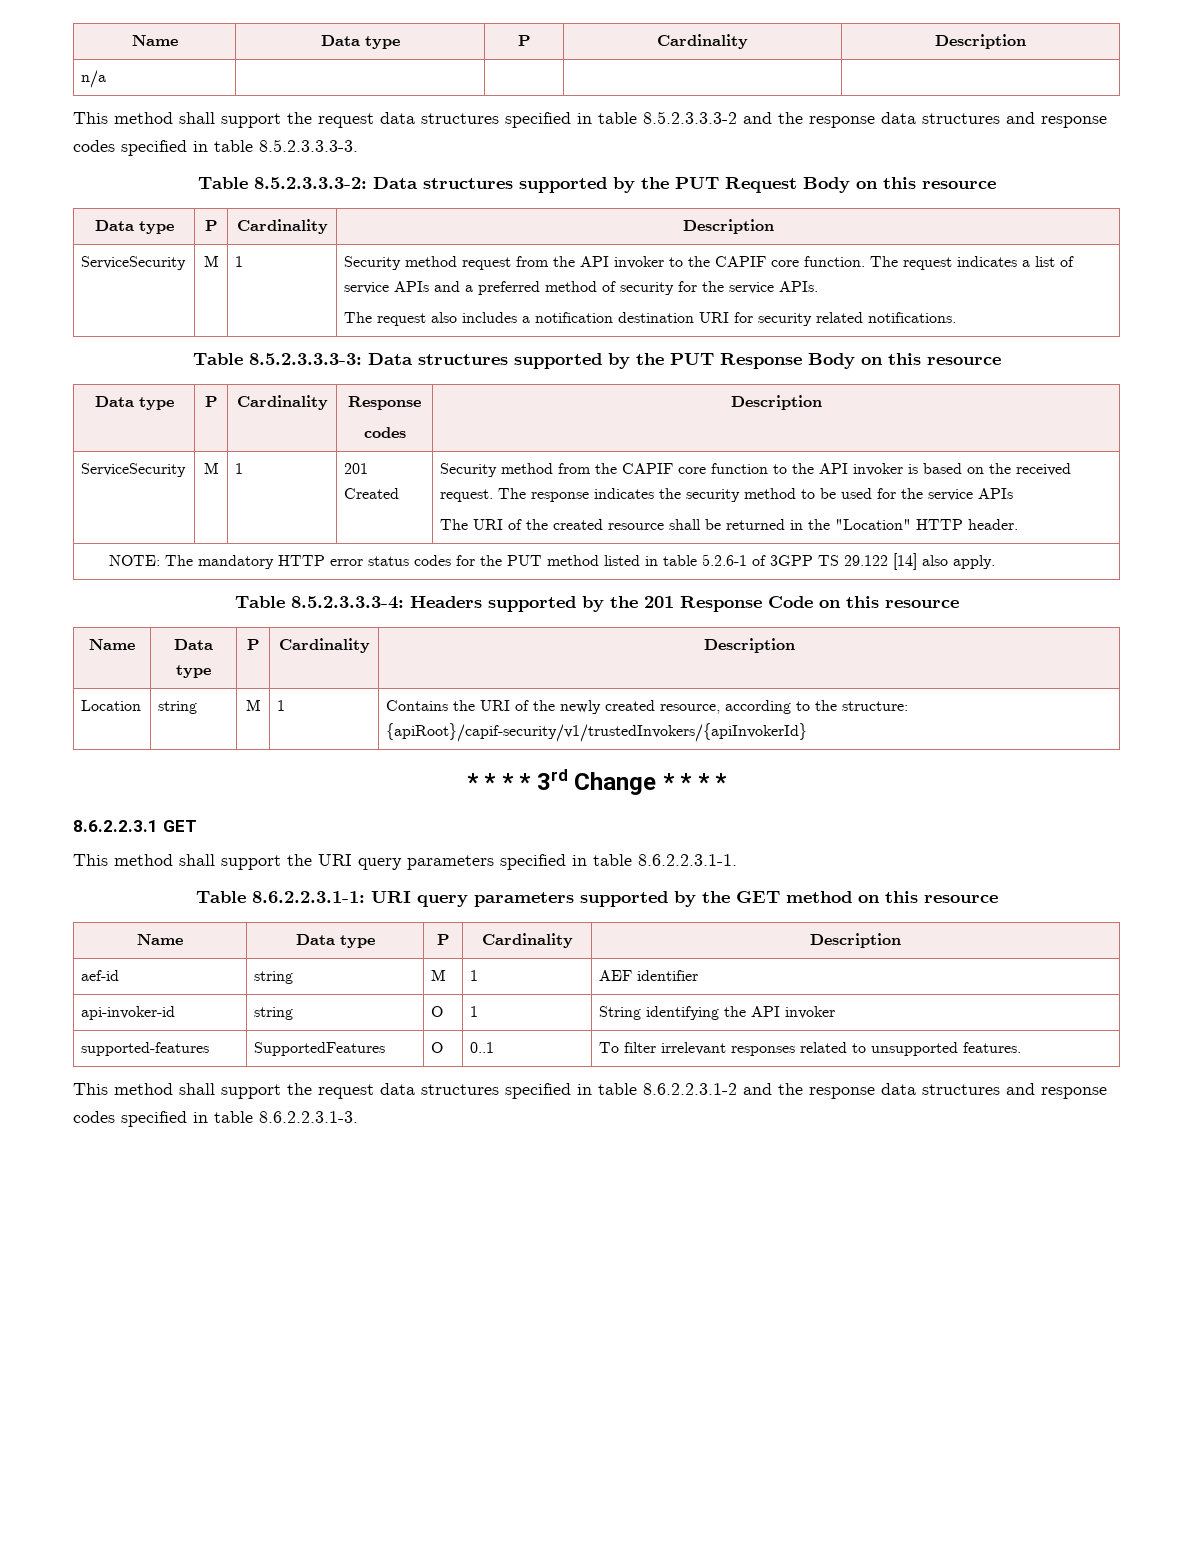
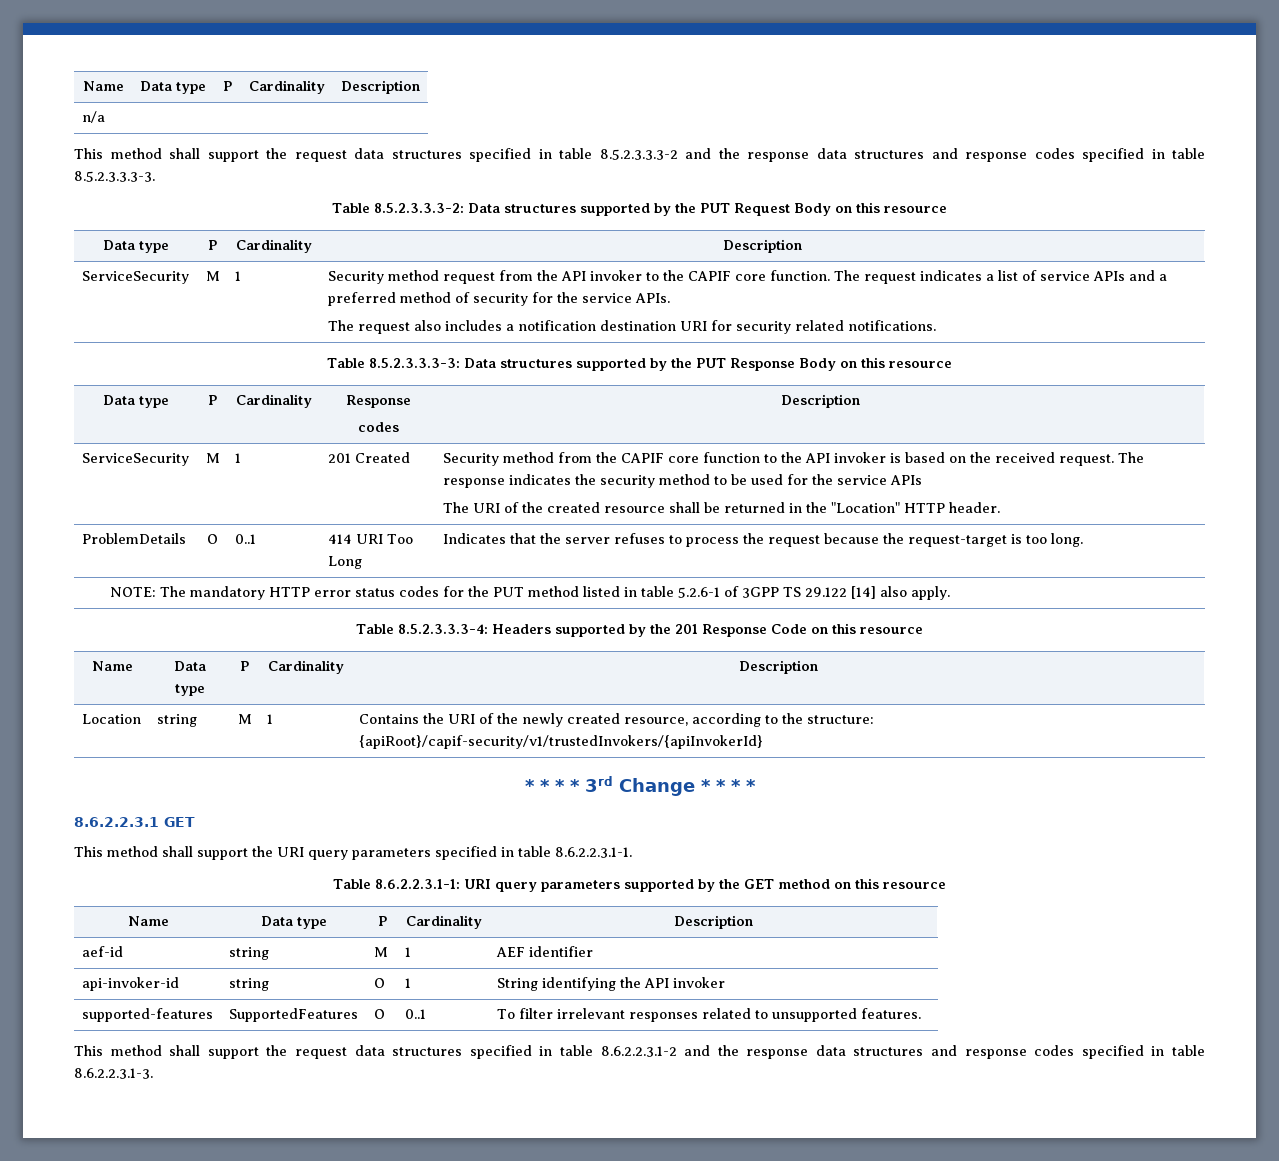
+ ProblemDetails | O | 0..1 | 414 URI Too Long | Indicates that the server refuses to process the request because the request-target is too long.

